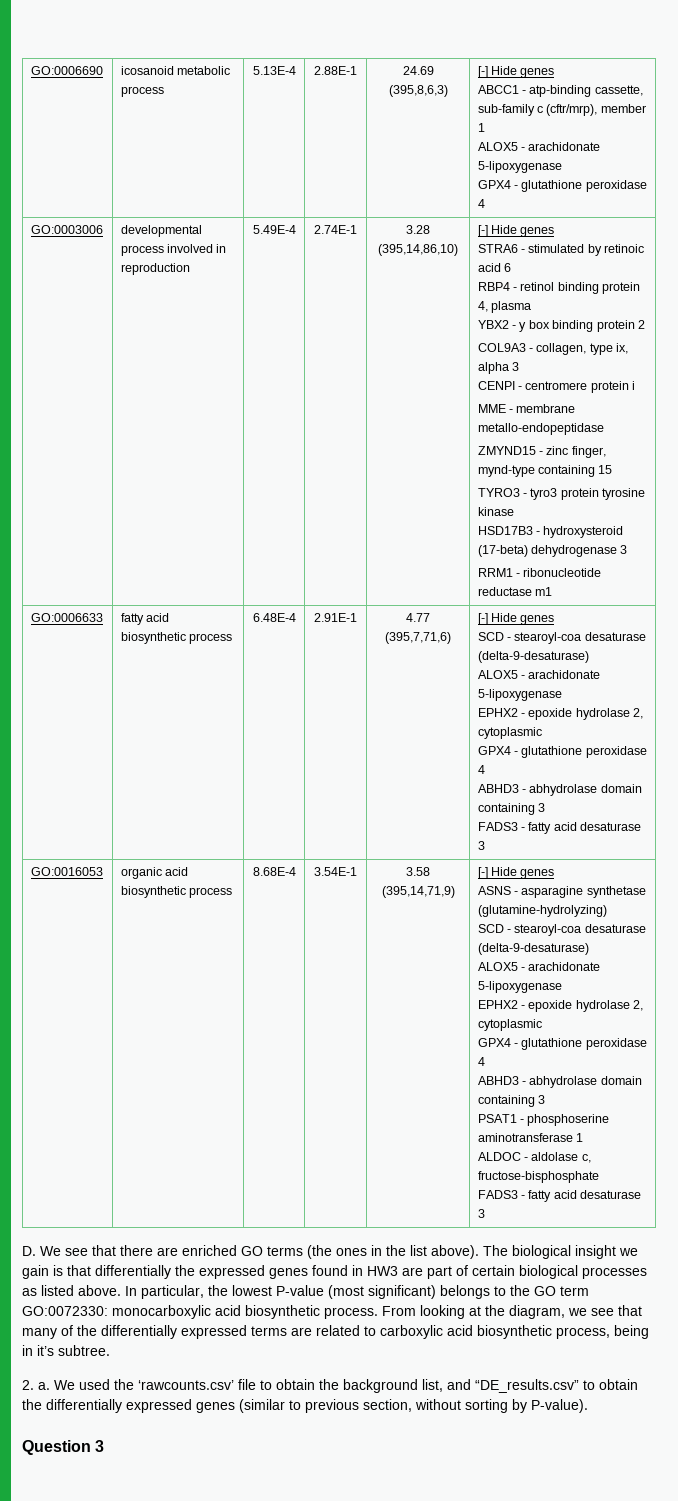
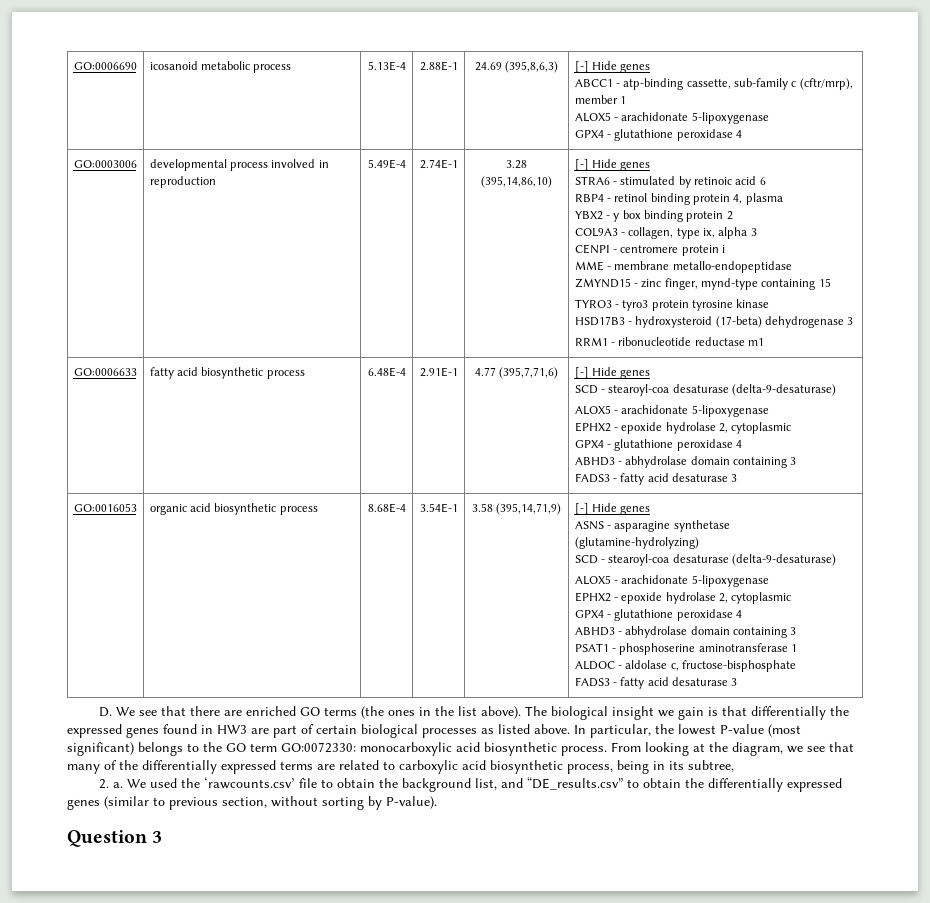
- From looking at the diagram, we see that many of the differentially expressed terms are related to carboxylic acid biosynthetic process, being in it’s subtree.
+ From looking at the diagram, we see that many of the differentially expressed terms are related to carboxylic acid biosynthetic process, being in its subtree,

